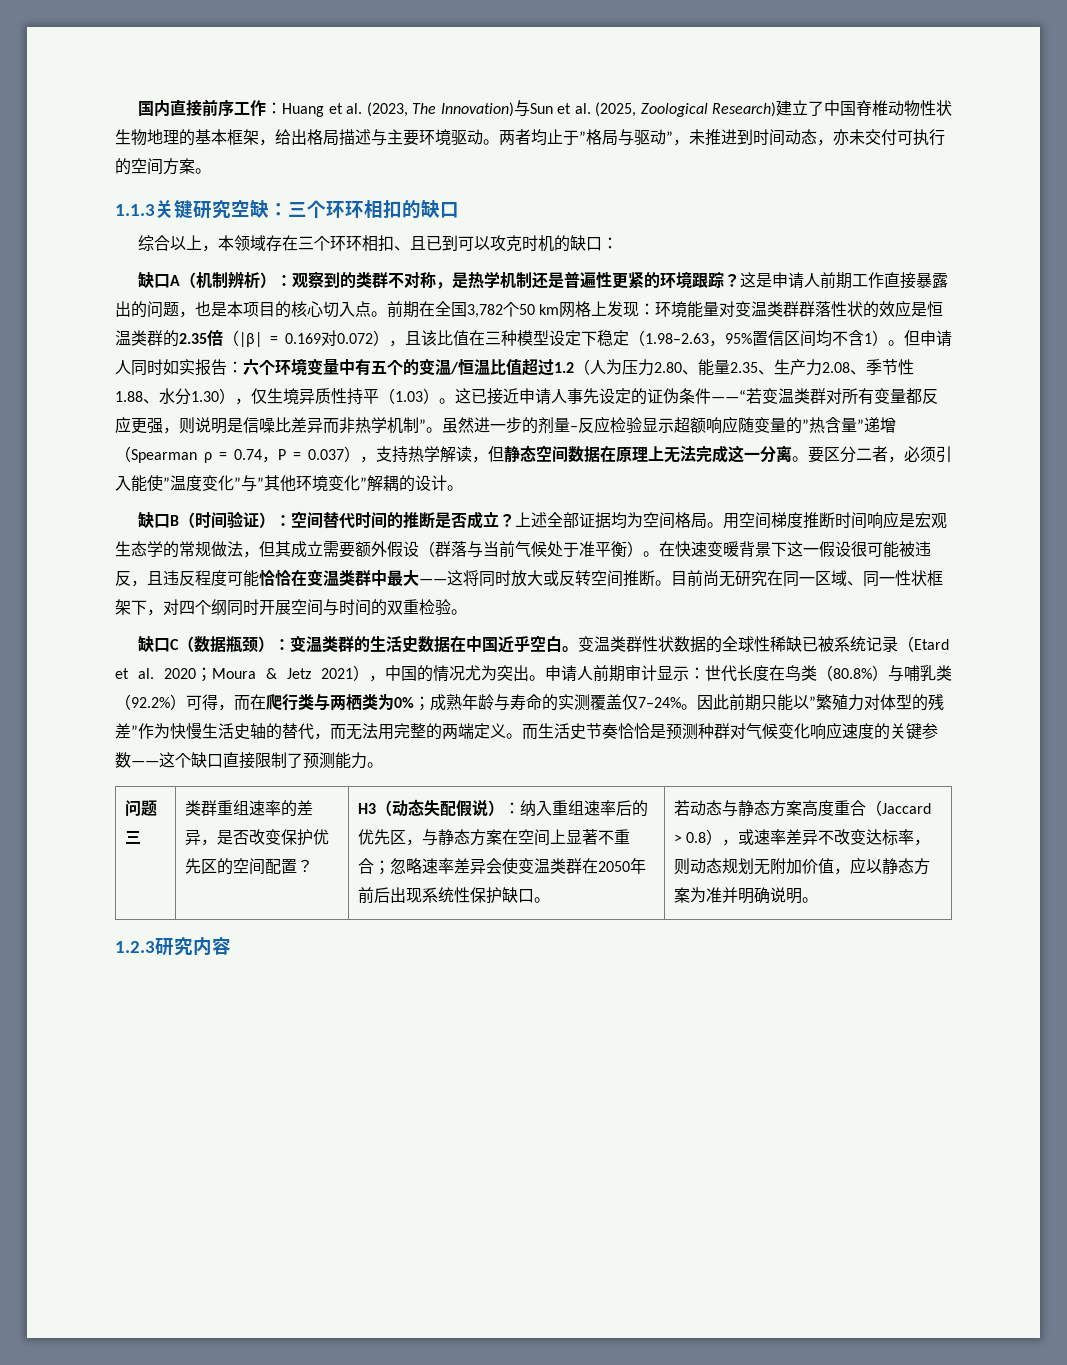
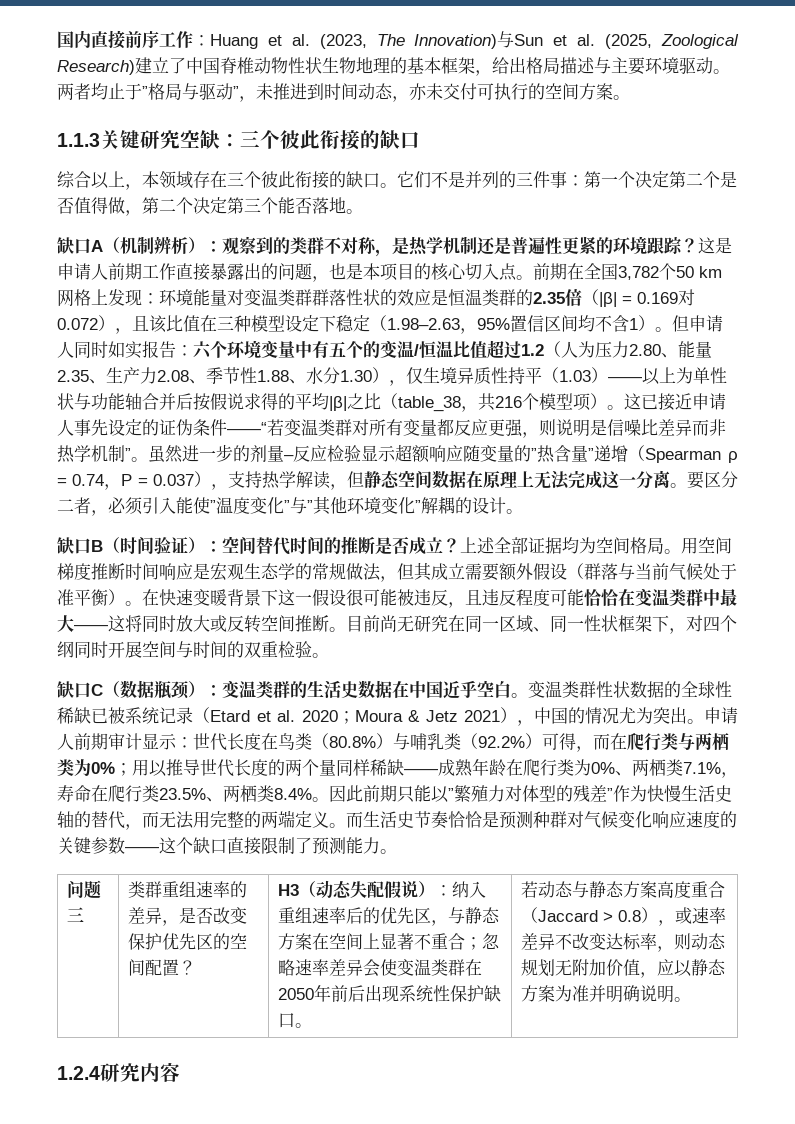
- 1.1.3关键研究空缺：三个环环相扣的缺口
+ 1.1.3关键研究空缺：三个彼此衔接的缺口
- 综合以上，本领域存在三个环环相扣、且已到可以攻克时机的缺口：
+ 综合以上，本领域存在三个彼此衔接的缺口。它们不是并列的三件事：第一个决定第二个是否值得做，第二个决定第三个能否落地。
- 但申请人同时如实报告：六个环境变量中有五个的变温/恒温比值超过1.2（人为压力2.80、能量2.35、生产力2.08、季节性1.88、水分1.30），仅生境异质性持平（1.03）。
+ 但申请人同时如实报告：六个环境变量中有五个的变温/恒温比值超过1.2（人为压力2.80、能量2.35、生产力2.08、季节性1.88、水分1.30），仅生境异质性持平（1.03）——以上为单性状与功能轴合并后按假说求得的平均|β|之比（table_38，共216个模型项）。
- 申请人前期审计显示：世代长度在鸟类（80.8%）与哺乳类（92.2%）可得，而在爬行类与两栖类为0%；成熟年龄与寿命的实测覆盖仅7–24%。
+ 申请人前期审计显示：世代长度在鸟类（80.8%）与哺乳类（92.2%）可得，而在爬行类与两栖类为0%；用以推导世代长度的两个量同样稀缺——成熟年龄在爬行类为0%、两栖类7.1%，寿命在爬行类23.5%、两栖类8.4%。
- 1.2.3研究内容
+ 1.2.4研究内容

